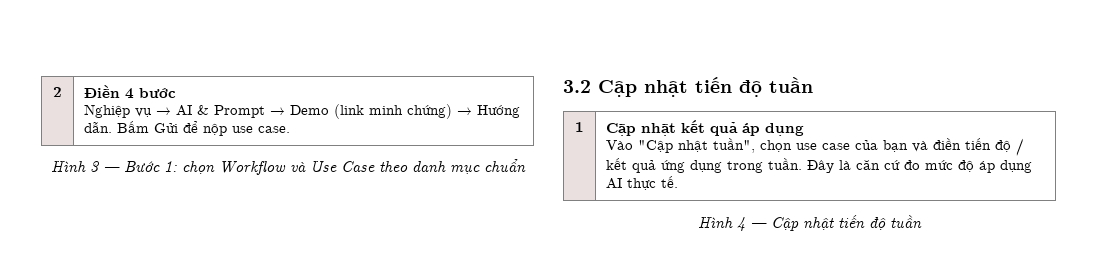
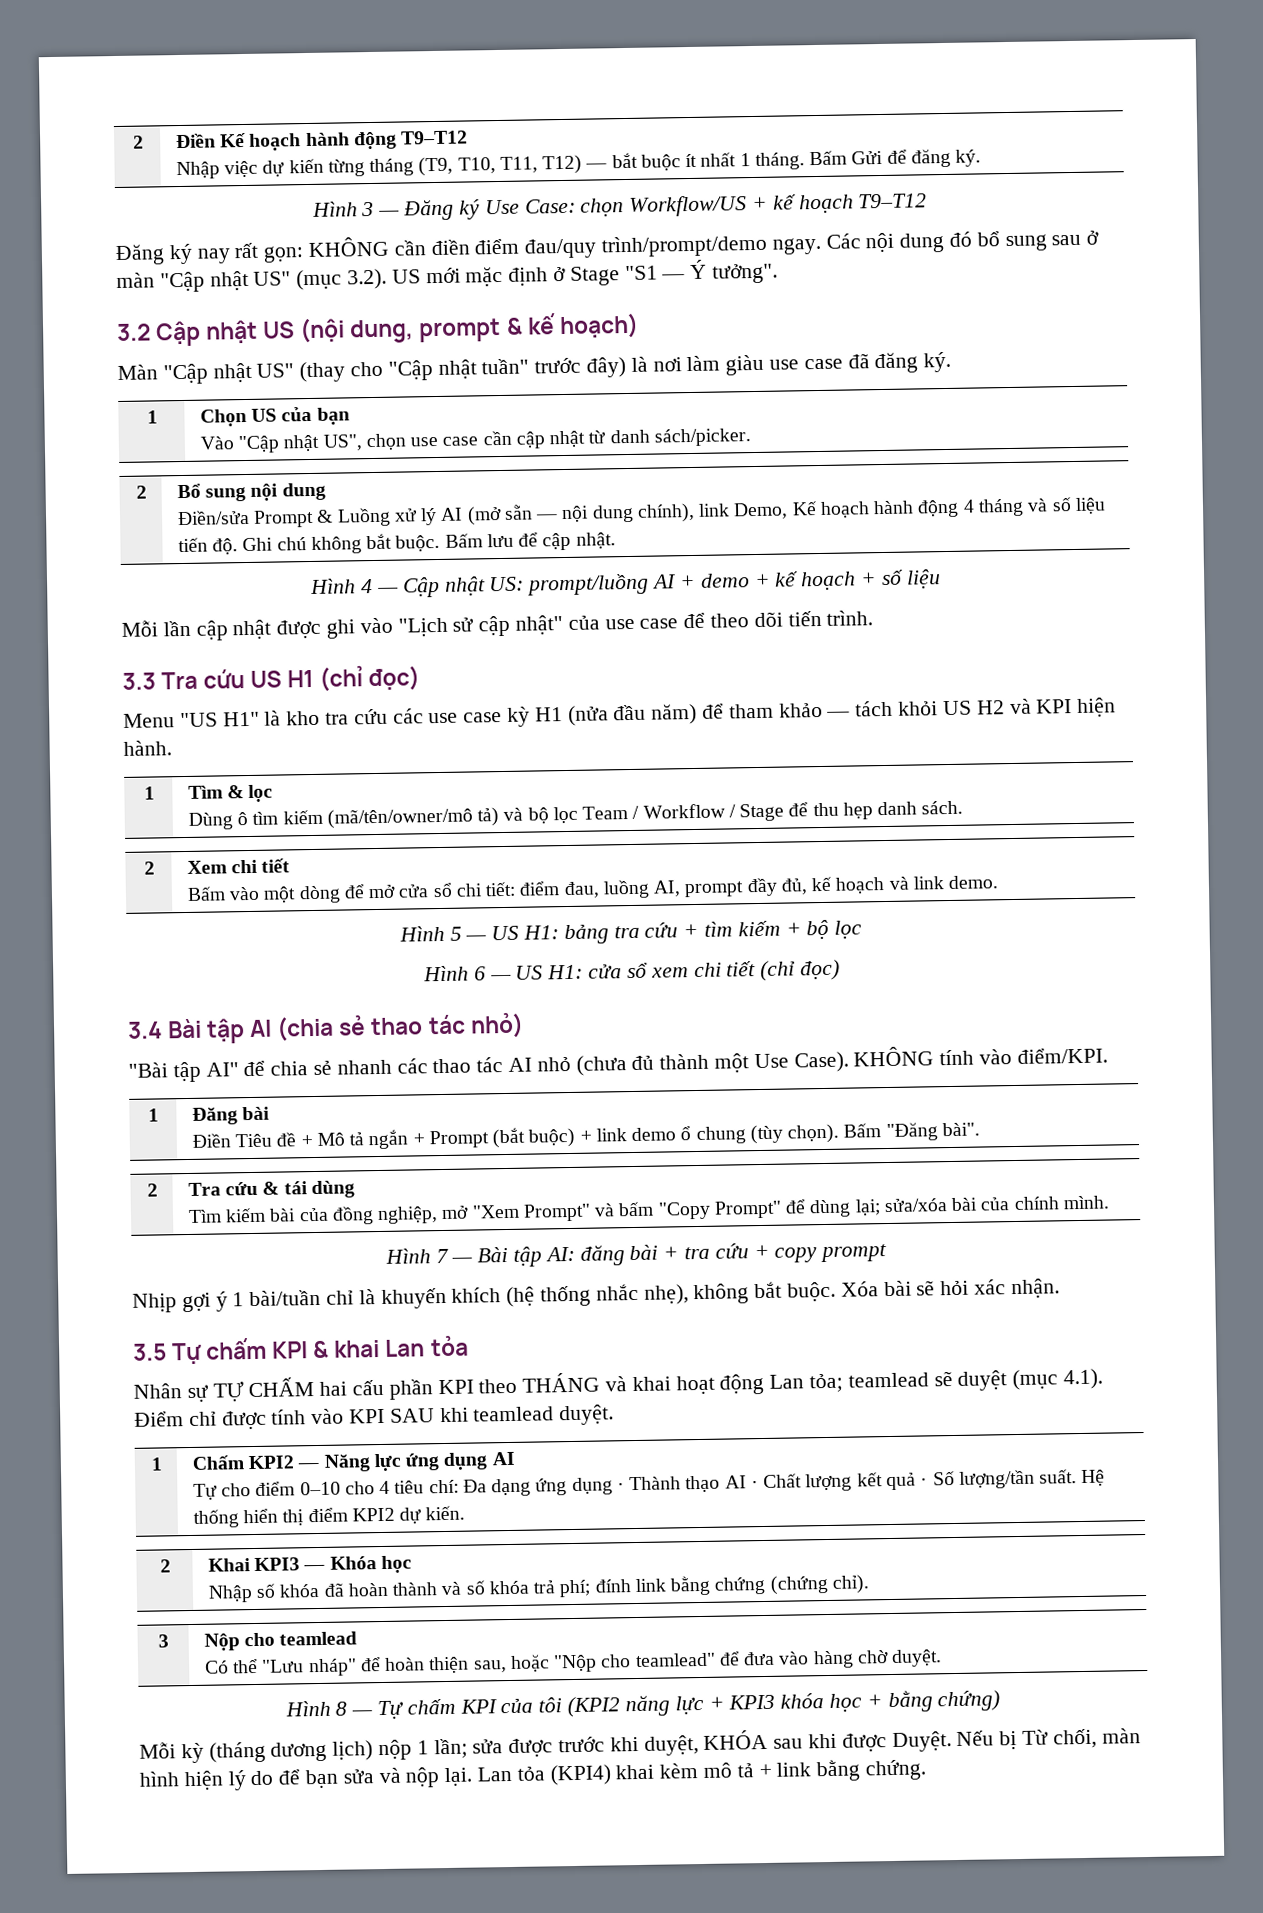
- 2 | Điền 4 bước
- Nghiệp vụ → AI & Prompt → Demo (link minh chứng) → Hướng dẫn. Bấm Gửi để nộp use case.
- Hình 3 — Bước 1: chọn Workflow và Use Case theo danh mục chuẩn
- 3.2 Cập nhật tiến độ tuần
- 1 | Cập nhật kết quả áp dụng
- Vào "Cập nhật tuần", chọn use case của bạn và điền tiến độ / kết quả ứng dụng trong tuần. Đây là căn cứ đo mức độ áp dụng AI thực tế.
+ 2 | Điền Kế hoạch hành động T9–T12
+ Nhập việc dự kiến từng tháng (T9, T10, T11, T12) — bắt buộc ít nhất 1 tháng. Bấm Gửi để đăng ký.
+ Hình 3 — Đăng ký Use Case: chọn Workflow/US + kế hoạch T9–T12
+ Đăng ký nay rất gọn: KHÔNG cần điền điểm đau/quy trình/prompt/demo ngay. Các nội dung đó bổ sung sau ở màn "Cập nhật US" (mục 3.2). US mới mặc định ở Stage "S1 — Ý tưởng".
+ 3.2 Cập nhật US (nội dung, prompt & kế hoạch)
+ Màn "Cập nhật US" (thay cho "Cập nhật tuần" trước đây) là nơi làm giàu use case đã đăng ký.
+ 1 | Chọn US của bạn
+ Vào "Cập nhật US", chọn use case cần cập nhật từ danh sách/picker.
+ 2 | Bổ sung nội dung
+ Điền/sửa Prompt & Luồng xử lý AI (mở sẵn — nội dung chính), link Demo, Kế hoạch hành động 4 tháng và số liệu tiến độ. Ghi chú không bắt buộc. Bấm lưu để cập nhật.
- Hình 4 — Cập nhật tiến độ tuần
+ Hình 4 — Cập nhật US: prompt/luồng AI + demo + kế hoạch + số liệu
+ Mỗi lần cập nhật được ghi vào "Lịch sử cập nhật" của use case để theo dõi tiến trình.
+ 3.3 Tra cứu US H1 (chỉ đọc)
+ Menu "US H1" là kho tra cứu các use case kỳ H1 (nửa đầu năm) để tham khảo — tách khỏi US H2 và KPI hiện hành.
+ 1 | Tìm & lọc
+ Dùng ô tìm kiếm (mã/tên/owner/mô tả) và bộ lọc Team / Workflow / Stage để thu hẹp danh sách.
+ 2 | Xem chi tiết
+ Bấm vào một dòng để mở cửa sổ chi tiết: điểm đau, luồng AI, prompt đầy đủ, kế hoạch và link demo.
+ Hình 5 — US H1: bảng tra cứu + tìm kiếm + bộ lọc
+ Hình 6 — US H1: cửa sổ xem chi tiết (chỉ đọc)
+ 3.4 Bài tập AI (chia sẻ thao tác nhỏ)
+ "Bài tập AI" để chia sẻ nhanh các thao tác AI nhỏ (chưa đủ thành một Use Case). KHÔNG tính vào điểm/KPI.
+ 1 | Đăng bài
+ Điền Tiêu đề + Mô tả ngắn + Prompt (bắt buộc) + link demo ổ chung (tùy chọn). Bấm "Đăng bài".
+ 2 | Tra cứu & tái dùng
+ Tìm kiếm bài của đồng nghiệp, mở "Xem Prompt" và bấm "Copy Prompt" để dùng lại; sửa/xóa bài của chính mình.
+ Hình 7 — Bài tập AI: đăng bài + tra cứu + copy prompt
+ Nhịp gợi ý 1 bài/tuần chỉ là khuyến khích (hệ thống nhắc nhẹ), không bắt buộc. Xóa bài sẽ hỏi xác nhận.
+ 3.5 Tự chấm KPI & khai Lan tỏa
+ Nhân sự TỰ CHẤM hai cấu phần KPI theo THÁNG và khai hoạt động Lan tỏa; teamlead sẽ duyệt (mục 4.1). Điểm chỉ được tính vào KPI SAU khi teamlead duyệt.
+ 1 | Chấm KPI2 — Năng lực ứng dụng AI
+ Tự cho điểm 0–10 cho 4 tiêu chí: Đa dạng ứng dụng · Thành thạo AI · Chất lượng kết quả · Số lượng/tần suất. Hệ thống hiển thị điểm KPI2 dự kiến.
+ 2 | Khai KPI3 — Khóa học
+ Nhập số khóa đã hoàn thành và số khóa trả phí; đính link bằng chứng (chứng chỉ).
+ 3 | Nộp cho teamlead
+ Có thể "Lưu nháp" để hoàn thiện sau, hoặc "Nộp cho teamlead" để đưa vào hàng chờ duyệt.
+ Hình 8 — Tự chấm KPI của tôi (KPI2 năng lực + KPI3 khóa học + bằng chứng)
+ Mỗi kỳ (tháng dương lịch) nộp 1 lần; sửa được trước khi duyệt, KHÓA sau khi được Duyệt. Nếu bị Từ chối, màn hình hiện lý do để bạn sửa và nộp lại. Lan tỏa (KPI4) khai kèm mô tả + link bằng chứng.

